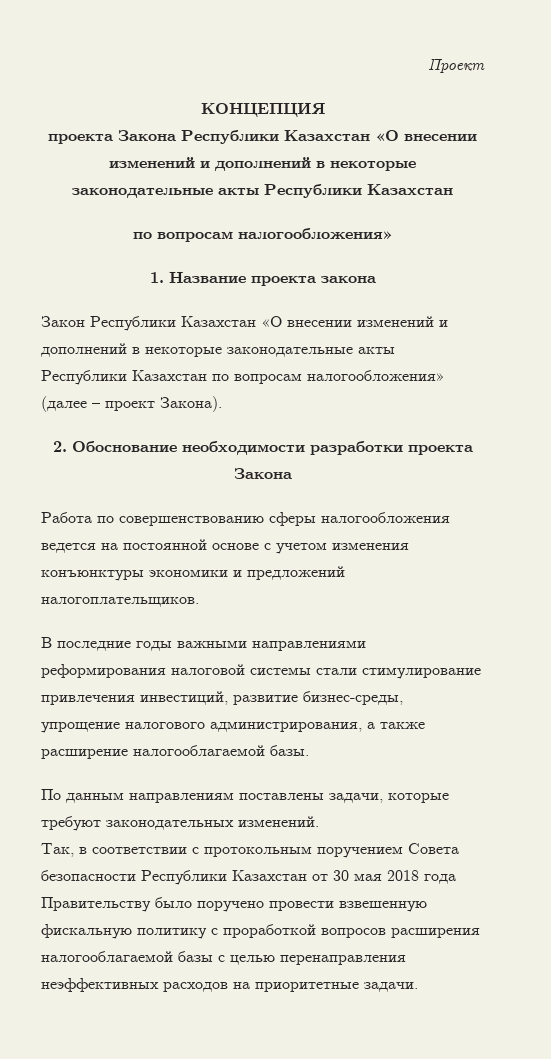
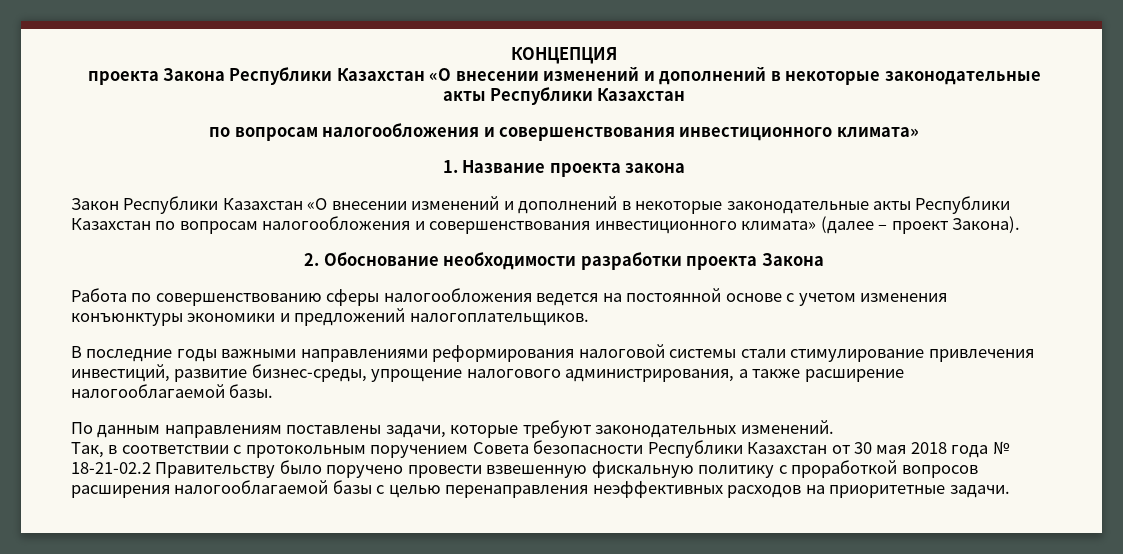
- Проект
  проекта Закона Республики Казахстан «О внесении изменений и дополнений в некоторые законодательные акты Республики Казахстан
- по вопросам налогообложения»
+ по вопросам налогообложения и совершенствования инвестиционного климата»
- Закон Республики Казахстан «О внесении изменений и дополнений в некоторые законодательные акты Республики Казахстан по вопросам налогообложения» (далее – проект Закона).
+ Закон Республики Казахстан «О внесении изменений и дополнений в некоторые законодательные акты Республики Казахстан по вопросам налогообложения и совершенствования инвестиционного климата» (далее – проект Закона).
- Так, в соответствии с протокольным поручением Совета безопасности Республики Казахстан от 30 мая 2018 года Правительству было поручено провести взвешенную фискальную политику с проработкой вопросов расширения налогооблагаемой базы с целью перенаправления неэффективных расходов на приоритетные задачи.
+ Так, в соответствии с протокольным поручением Совета безопасности Республики Казахстан от 30 мая 2018 года № 18-21-02.2 Правительству было поручено провести взвешенную фискальную политику с проработкой вопросов расширения налогооблагаемой базы с целью перенаправления неэффективных расходов на приоритетные задачи.

